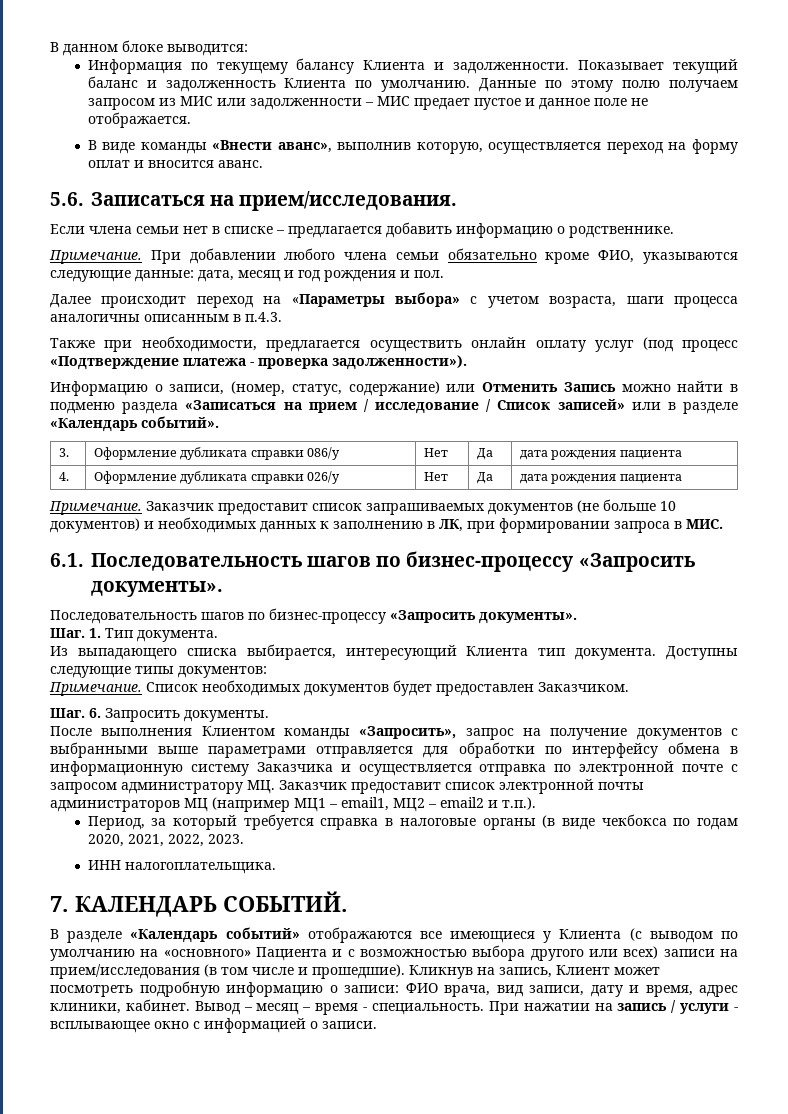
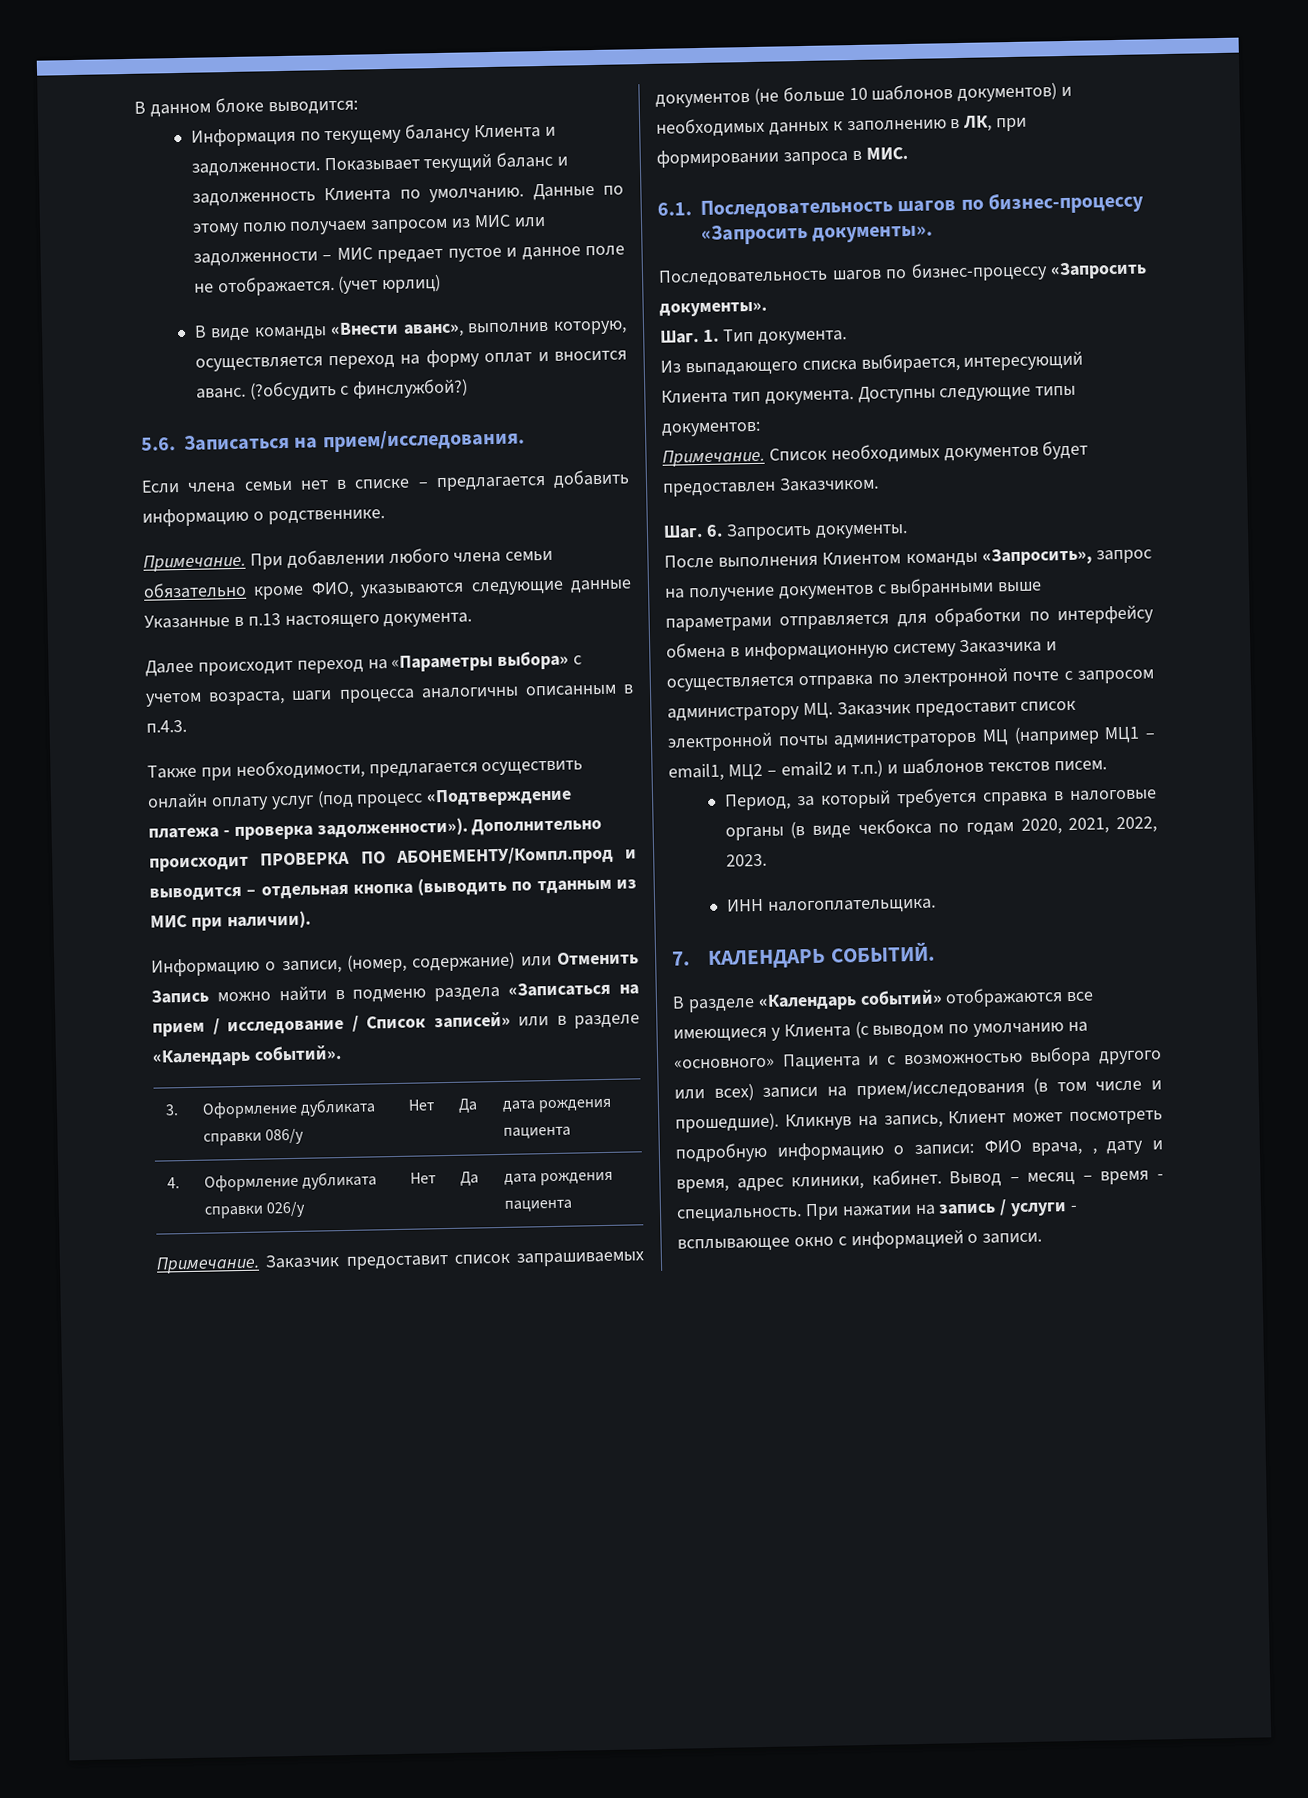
+ (учет юрлиц)
+ (?обсудить с финслужбой?)
- При добавлении любого члена семьи обязательно кроме ФИО, указываются следующие данные: дата, месяц и год рождения и пол.
+ При добавлении любого члена семьи обязательно кроме ФИО, указываются следующие данные Указанные в п.13 настоящего документа.
+ Дополнительно происходит ПРОВЕРКА ПО АБОНЕМЕНТУ/Компл.прод и выводится – отдельная кнопка (выводить по тданным из МИС при наличии).
- Информацию о записи, (номер, статус, содержание) или Отменить Запись можно найти в подменю раздела «Записаться на прием / исследование / Список записей» или в разделе «Календарь событий».
+ Информацию о записи, (номер, содержание) или Отменить Запись можно найти в подменю раздела «Записаться на прием / исследование / Список записей» или в разделе «Календарь событий».
- Заказчик предоставит список запрашиваемых документов (не больше 10 документов) и необходимых данных к заполнению в ЛК, при формировании запроса в МИС.
+ Заказчик предоставит список запрашиваемых документов (не больше 10 шаблонов документов) и необходимых данных к заполнению в ЛК, при формировании запроса в МИС.
- После выполнения Клиентом команды «Запросить», запрос на получение документов с выбранными выше параметрами отправляется для обработки по интерфейсу обмена в информационную систему Заказчика и осуществляется отправка по электронной почте с запросом администратору МЦ. Заказчик предоставит список электронной почты администраторов МЦ (например МЦ1 – email1, МЦ2 – email2 и т.п.).
+ После выполнения Клиентом команды «Запросить», запрос на получение документов с выбранными выше параметрами отправляется для обработки по интерфейсу обмена в информационную систему Заказчика и осуществляется отправка по электронной почте с запросом администратору МЦ. Заказчик предоставит список электронной почты администраторов МЦ (например МЦ1 – email1, МЦ2 – email2 и т.п.) и шаблонов текстов писем.
- Кликнув на запись, Клиент может посмотреть подробную информацию о записи: ФИО врача, вид записи, дату и время, адрес клиники, кабинет.
+ Кликнув на запись, Клиент может посмотреть подробную информацию о записи: ФИО врача, , дату и время, адрес клиники, кабинет.

